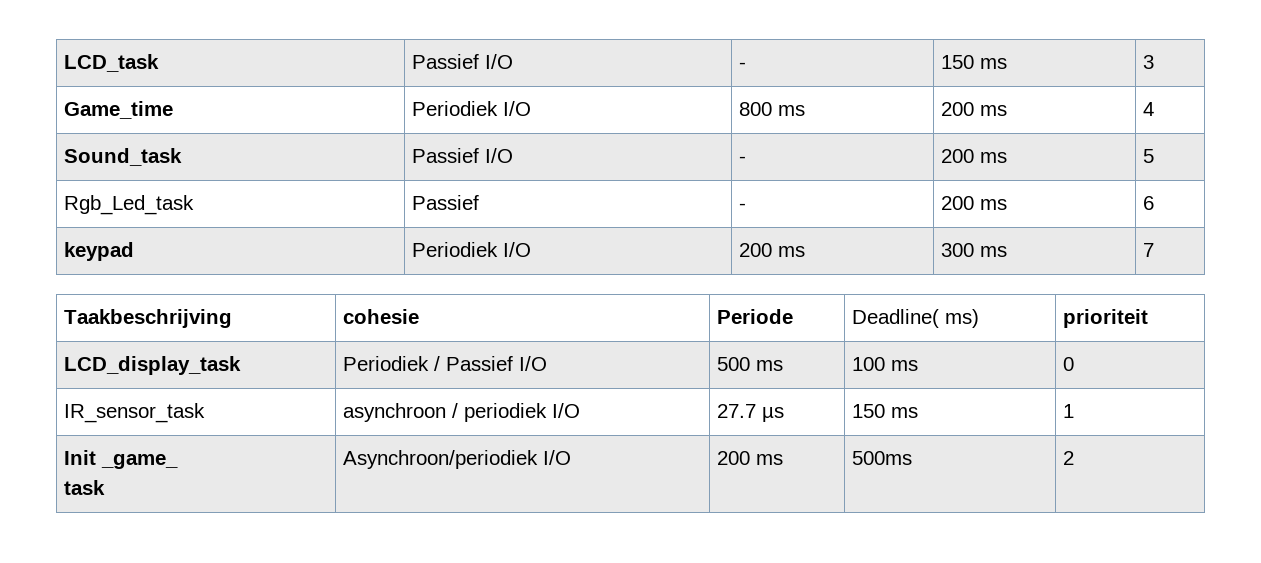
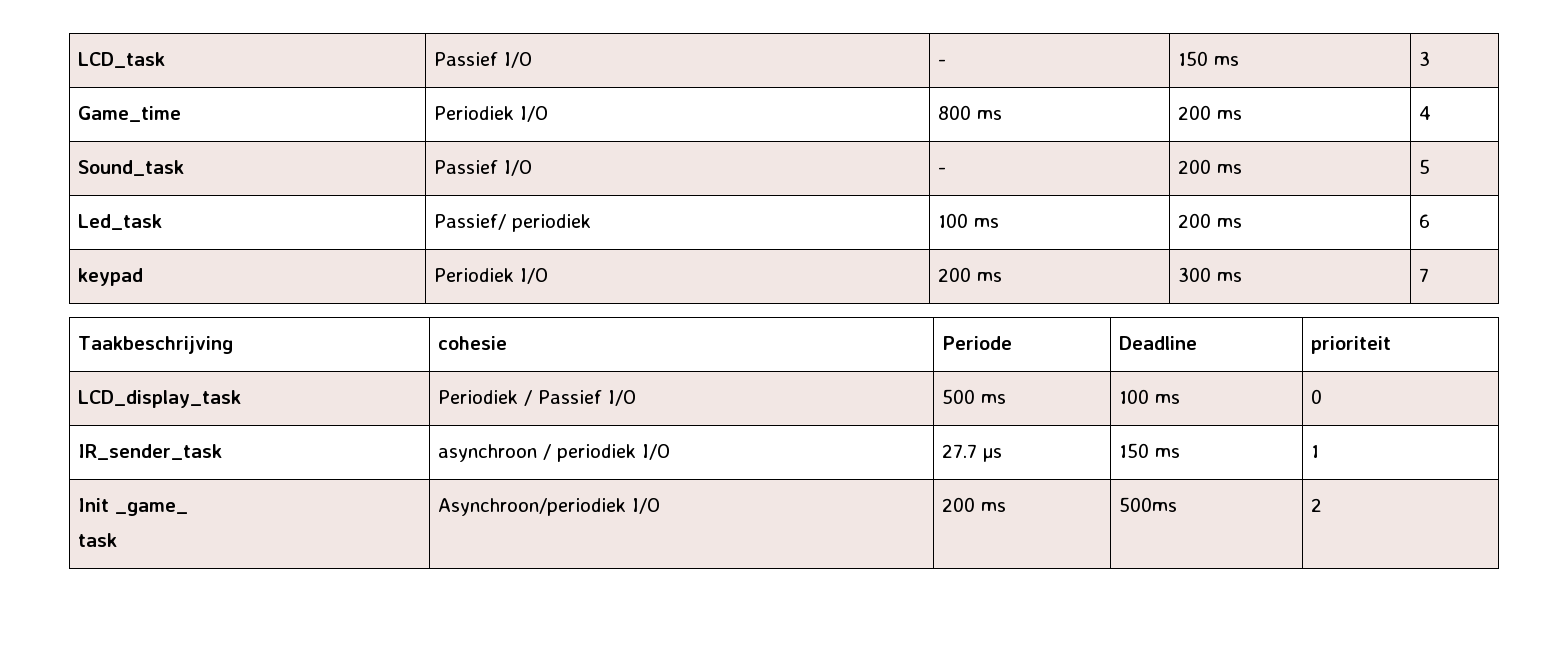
- Rgb_Led_task | Passief | - | 200 ms | 6
+ Led_task | Passief/ periodiek | 100 ms | 200 ms | 6
- Taakbeschrijving | cohesie | Periode | Deadline( ms) | prioriteit
+ Taakbeschrijving | cohesie | Periode | Deadline | prioriteit
- IR_sensor_task | asynchroon / periodiek I/O | 27.7 µs | 150 ms | 1
+ IR_sender_task | asynchroon / periodiek I/O | 27.7 µs | 150 ms | 1

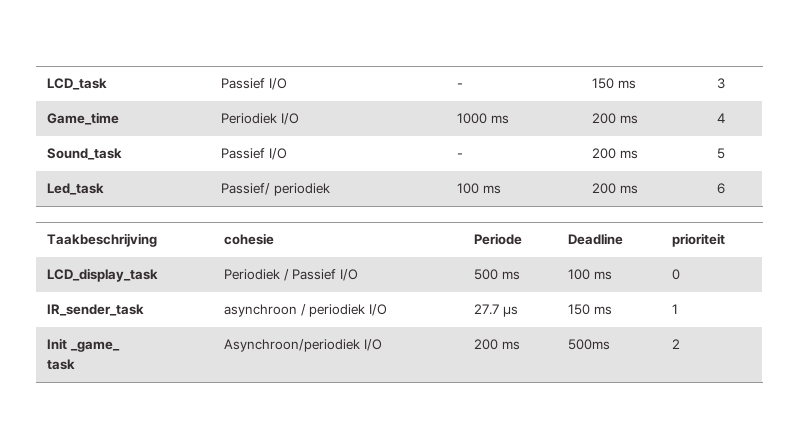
- Game_time | Periodiek I/O | 800 ms | 200 ms | 4
+ Game_time | Periodiek I/O | 1000 ms | 200 ms | 4
- keypad | Periodiek I/O | 200 ms | 300 ms | 7

